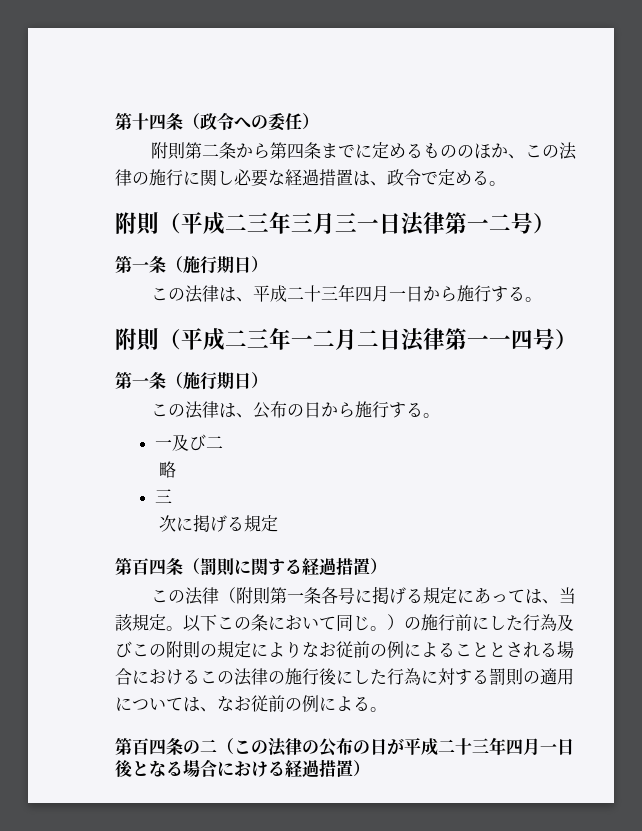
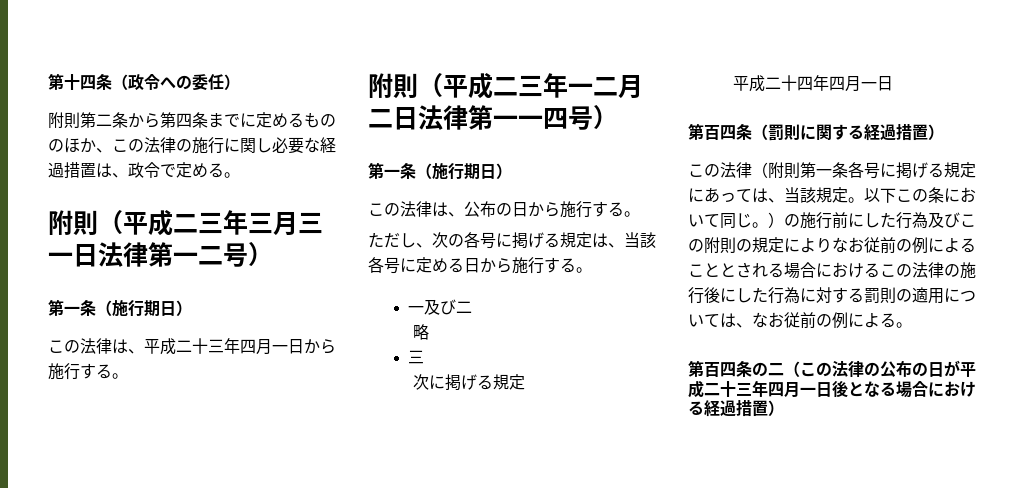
+ ただし、次の各号に掲げる規定は、当該各号に定める日から施行する。
+ 平成二十四年四月一日

